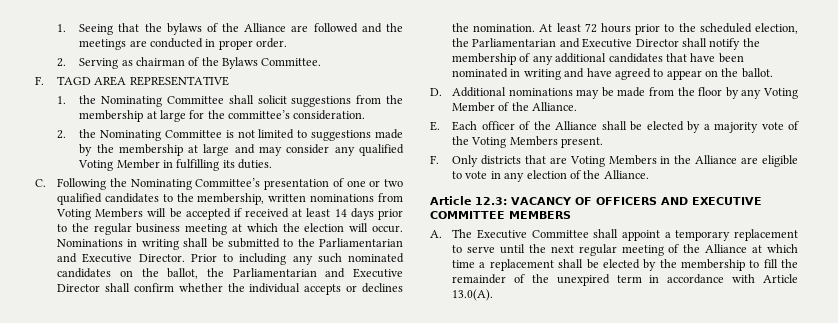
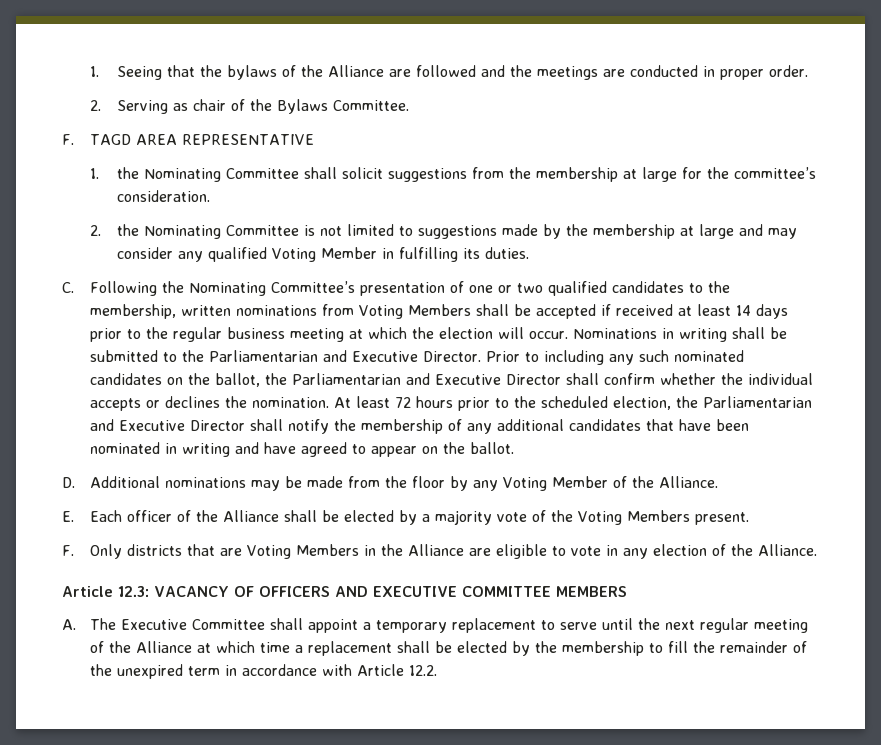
- 2. Serving as chairman of the Bylaws Committee.
+ 2. Serving as chair of the Bylaws Committee.
- C. Following the Nominating Committee’s presentation of one or two qualified candidates to the membership, written nominations from Voting Members will be accepted if received at least 14 days prior to the regular business meeting at which the election will occur.
+ C. Following the Nominating Committee’s presentation of one or two qualified candidates to the membership, written nominations from Voting Members shall be accepted if received at least 14 days prior to the regular business meeting at which the election will occur.
- A. The Executive Committee shall appoint a temporary replacement to serve until the next regular meeting of the Alliance at which time a replacement shall be elected by the membership to fill the remainder of the unexpired term in accordance with Article 13.0(A).
+ A. The Executive Committee shall appoint a temporary replacement to serve until the next regular meeting of the Alliance at which time a replacement shall be elected by the membership to fill the remainder of the unexpired term in accordance with Article 12.2.

